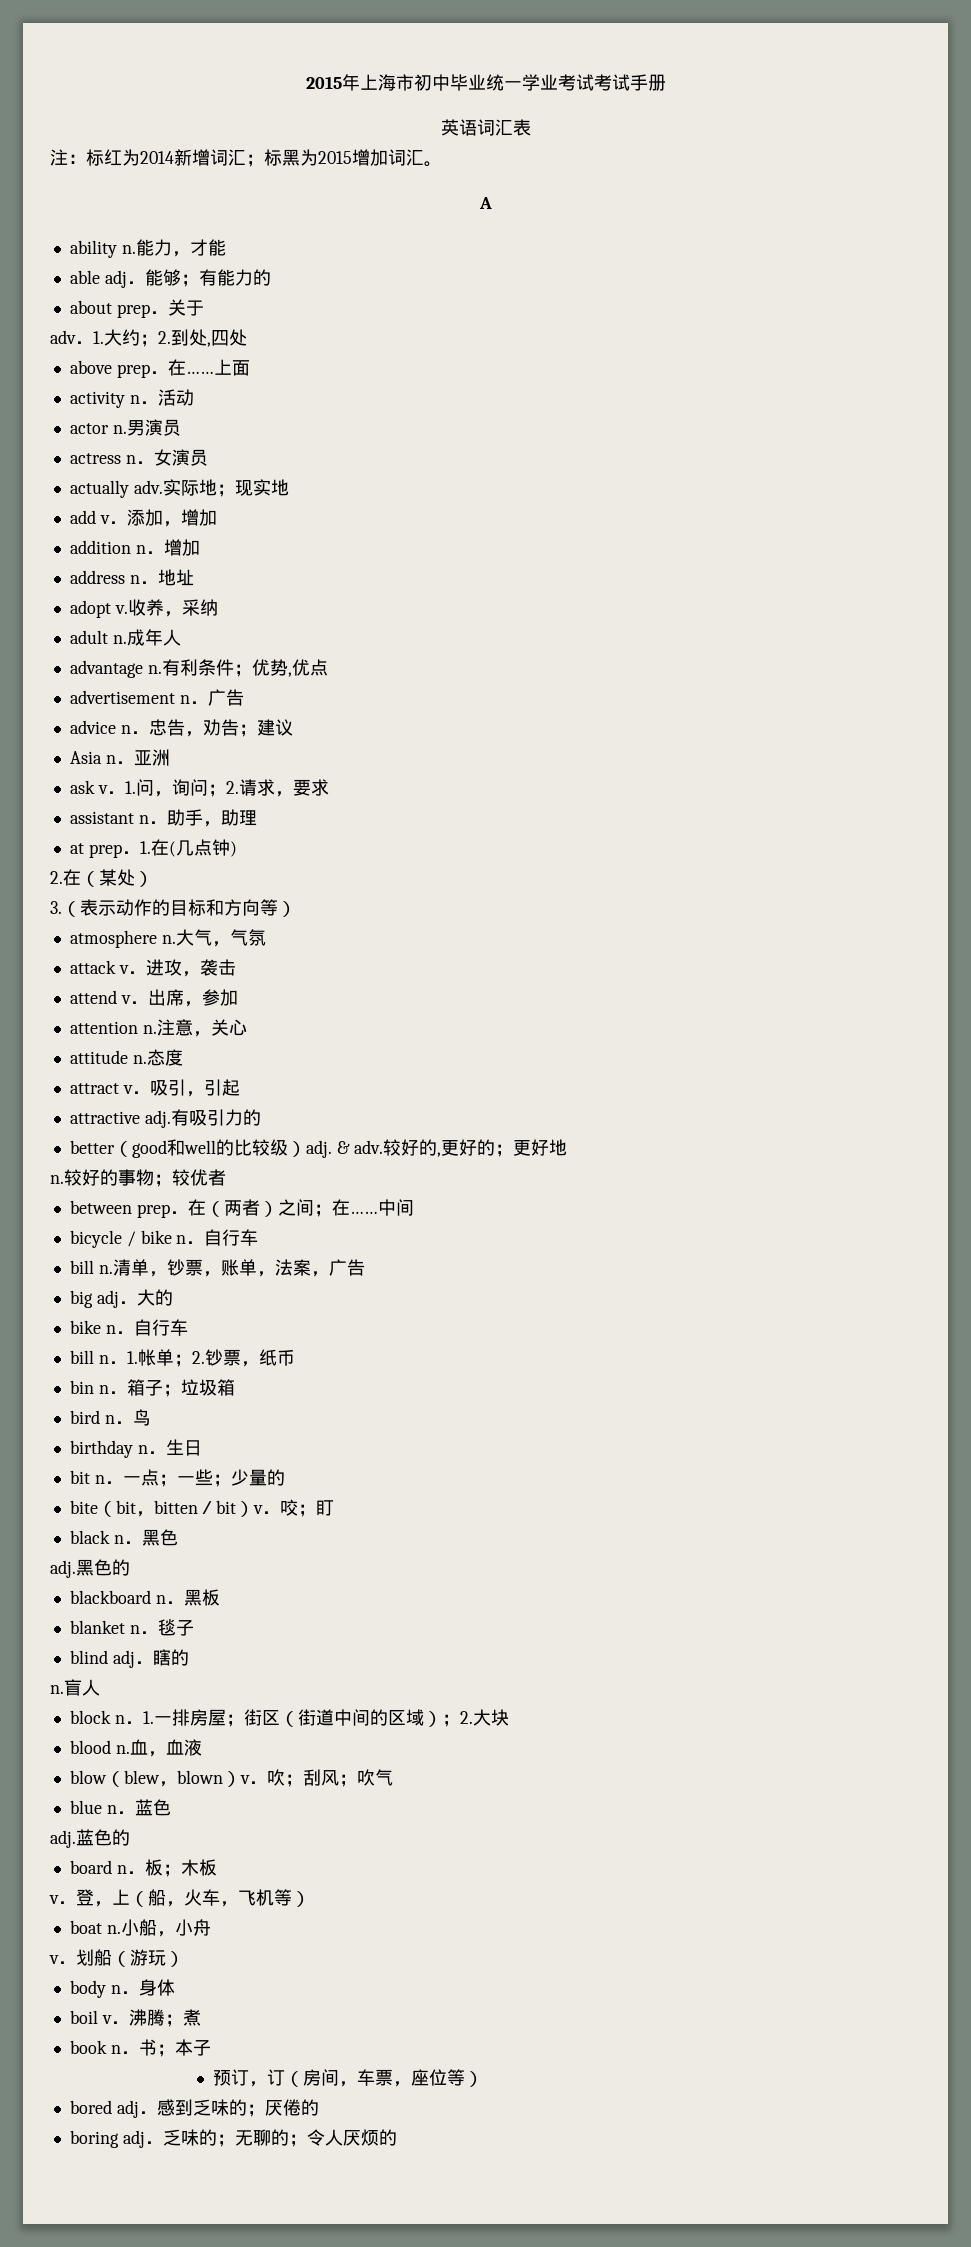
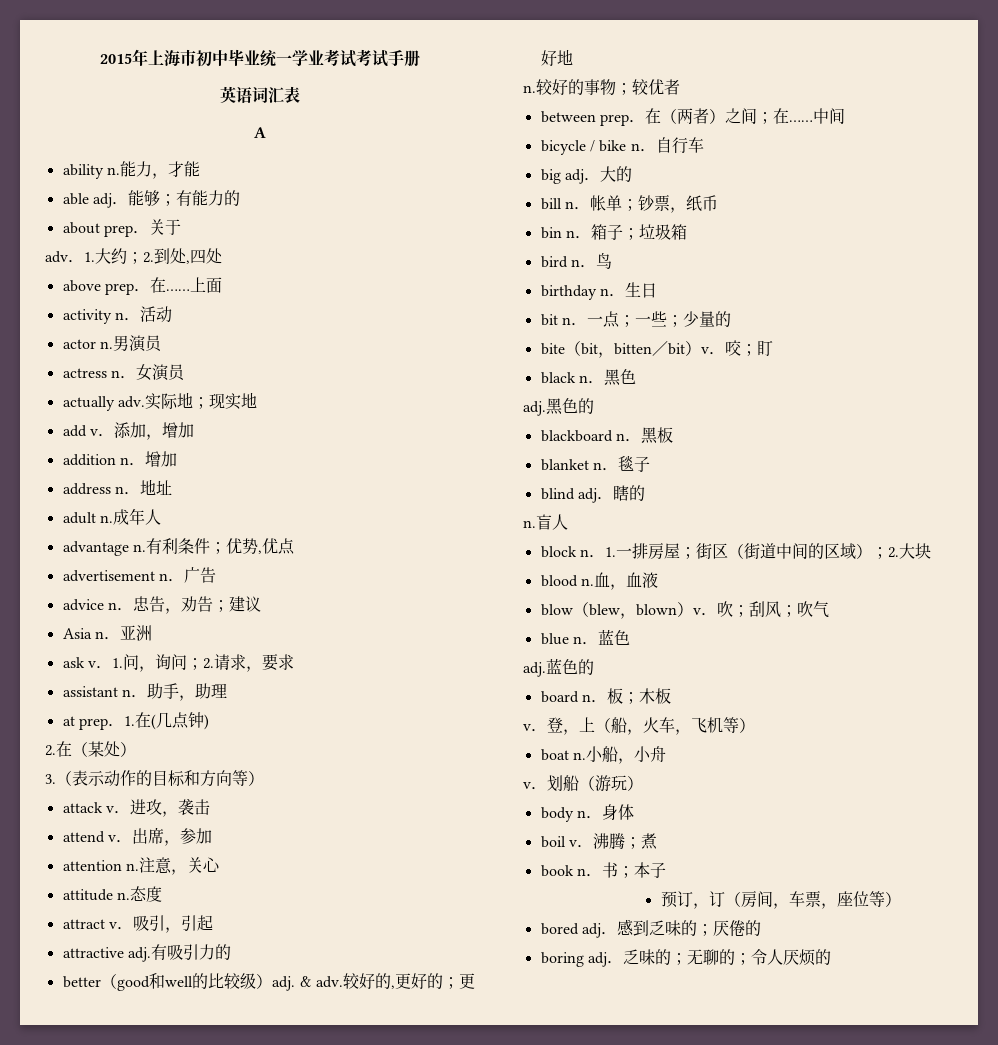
- 注：标红为2014新增词汇；标黑为2015增加词汇。
- adopt v.收养，采纳
- atmosphere n.大气，气氛
- bill n.清单，钞票，账单，法案，广告
  big adj．大的
- bike n．自行车
- bill n．1.帐单；2.钞票，纸币
+ bill n．帐单；钞票，纸币

